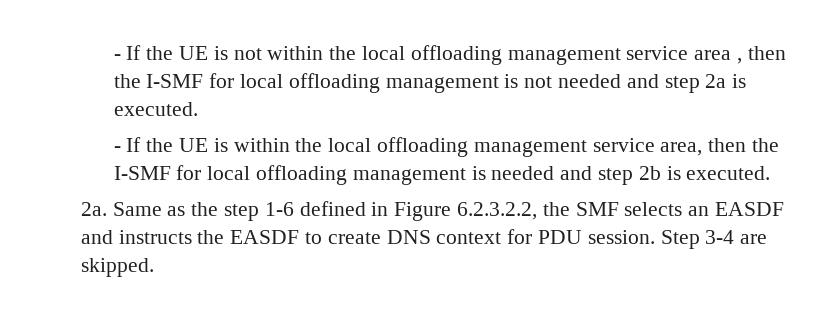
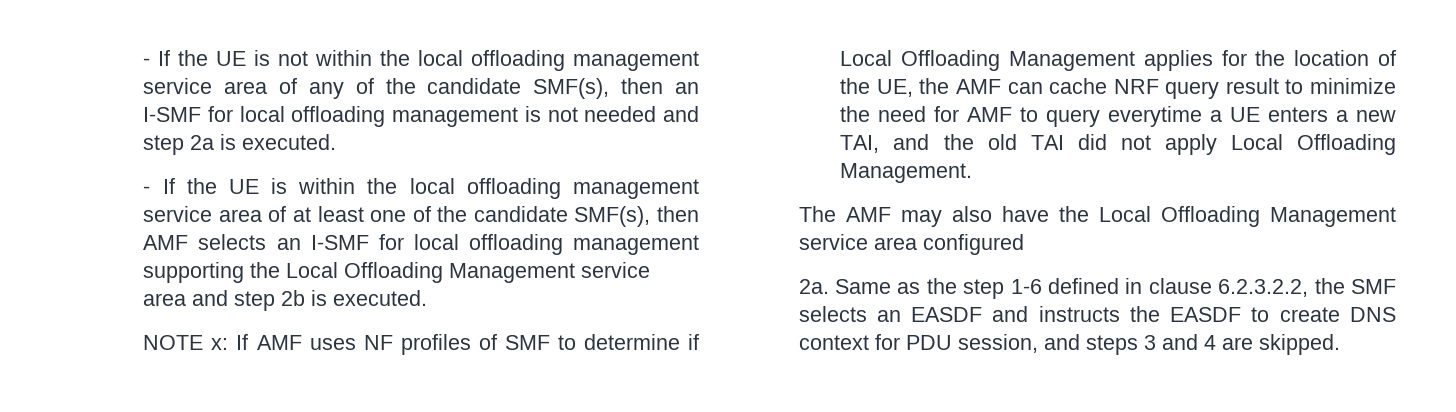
- - If the UE is not within the local offloading management service area , then the I-SMF for local offloading management is not needed and step 2a is executed.
+ - If the UE is not within the local offloading management service area of any of the candidate SMF(s), then an I-SMF for local offloading management is not needed and step 2a is executed.
- - If the UE is within the local offloading management service area, then the I-SMF for local offloading management is needed and step 2b is executed.
+ - If the UE is within the local offloading management service area of at least one of the candidate SMF(s), then AMF selects an I-SMF for local offloading management supporting the Local Offloading Management service area and step 2b is executed.
+ NOTE x: If AMF uses NF profiles of SMF to determine if Local Offloading Management applies for the location of the UE, the AMF can cache NRF query result to minimize the need for AMF to query everytime a UE enters a new TAI, and the old TAI did not apply Local Offloading Management.
+ The AMF may also have the Local Offloading Management service area configured
- Same as the step 1-6 defined in Figure 6.2.3.2.2, the SMF selects an EASDF and instructs the EASDF to create DNS context for PDU session. Step 3-4 are skipped.
+ Same as the step 1-6 defined in clause 6.2.3.2.2, the SMF selects an EASDF and instructs the EASDF to create DNS context for PDU session, and steps 3 and 4 are skipped.

